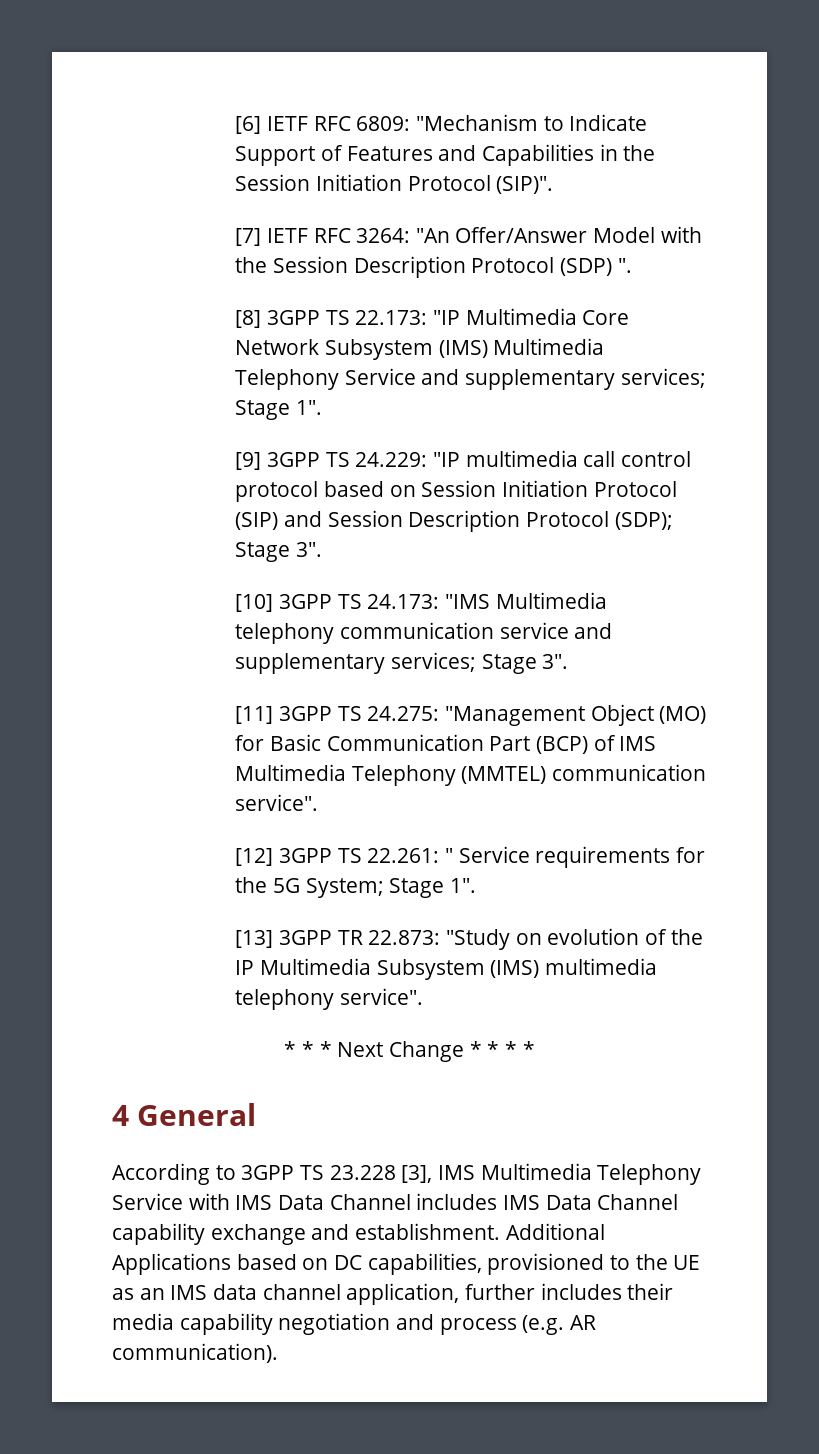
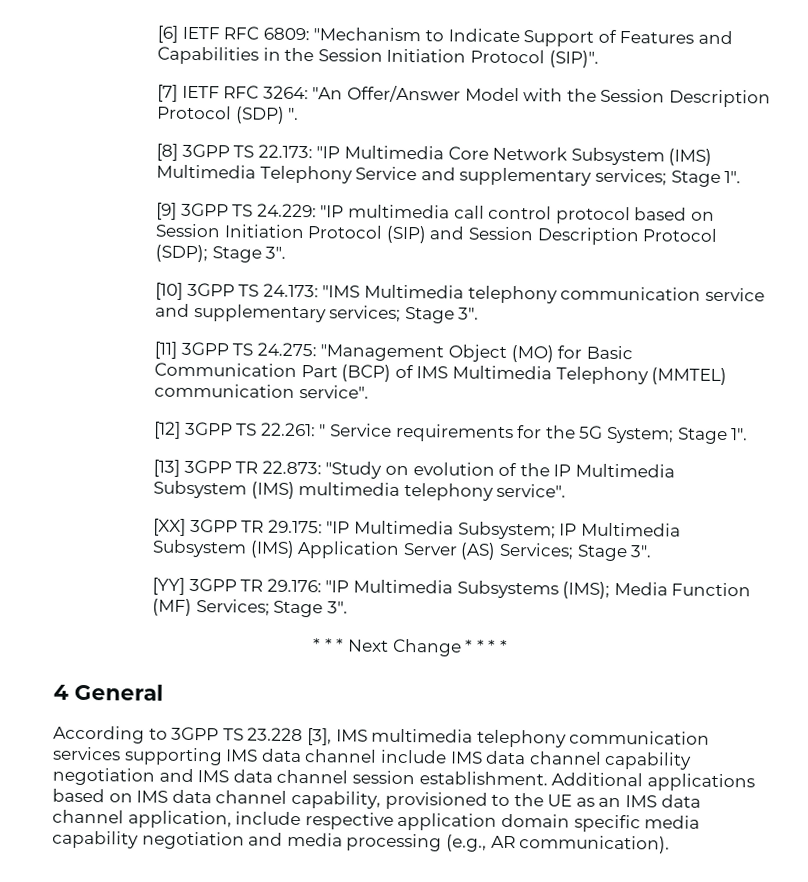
+ [XX] 3GPP TR 29.175: "IP Multimedia Subsystem; IP Multimedia Subsystem (IMS) Application Server (AS) Services; Stage 3".
+ [YY] 3GPP TR 29.176: "IP Multimedia Subsystems (IMS); Media Function (MF) Services; Stage 3".
- According to 3GPP TS 23.228 [3], IMS Multimedia Telephony Service with IMS Data Channel includes IMS Data Channel capability exchange and establishment.
+ According to 3GPP TS 23.228 [3], IMS multimedia telephony communication services supporting IMS data channel include IMS data channel capability negotiation and IMS data channel session establishment.
- Additional Applications based on DC capabilities, provisioned to the UE as an IMS data channel application, further includes their media capability negotiation and process (e.g. AR communication).
+ Additional applications based on IMS data channel capability, provisioned to the UE as an IMS data channel application, include respective application domain specific media capability negotiation and media processing (e.g., AR communication).

